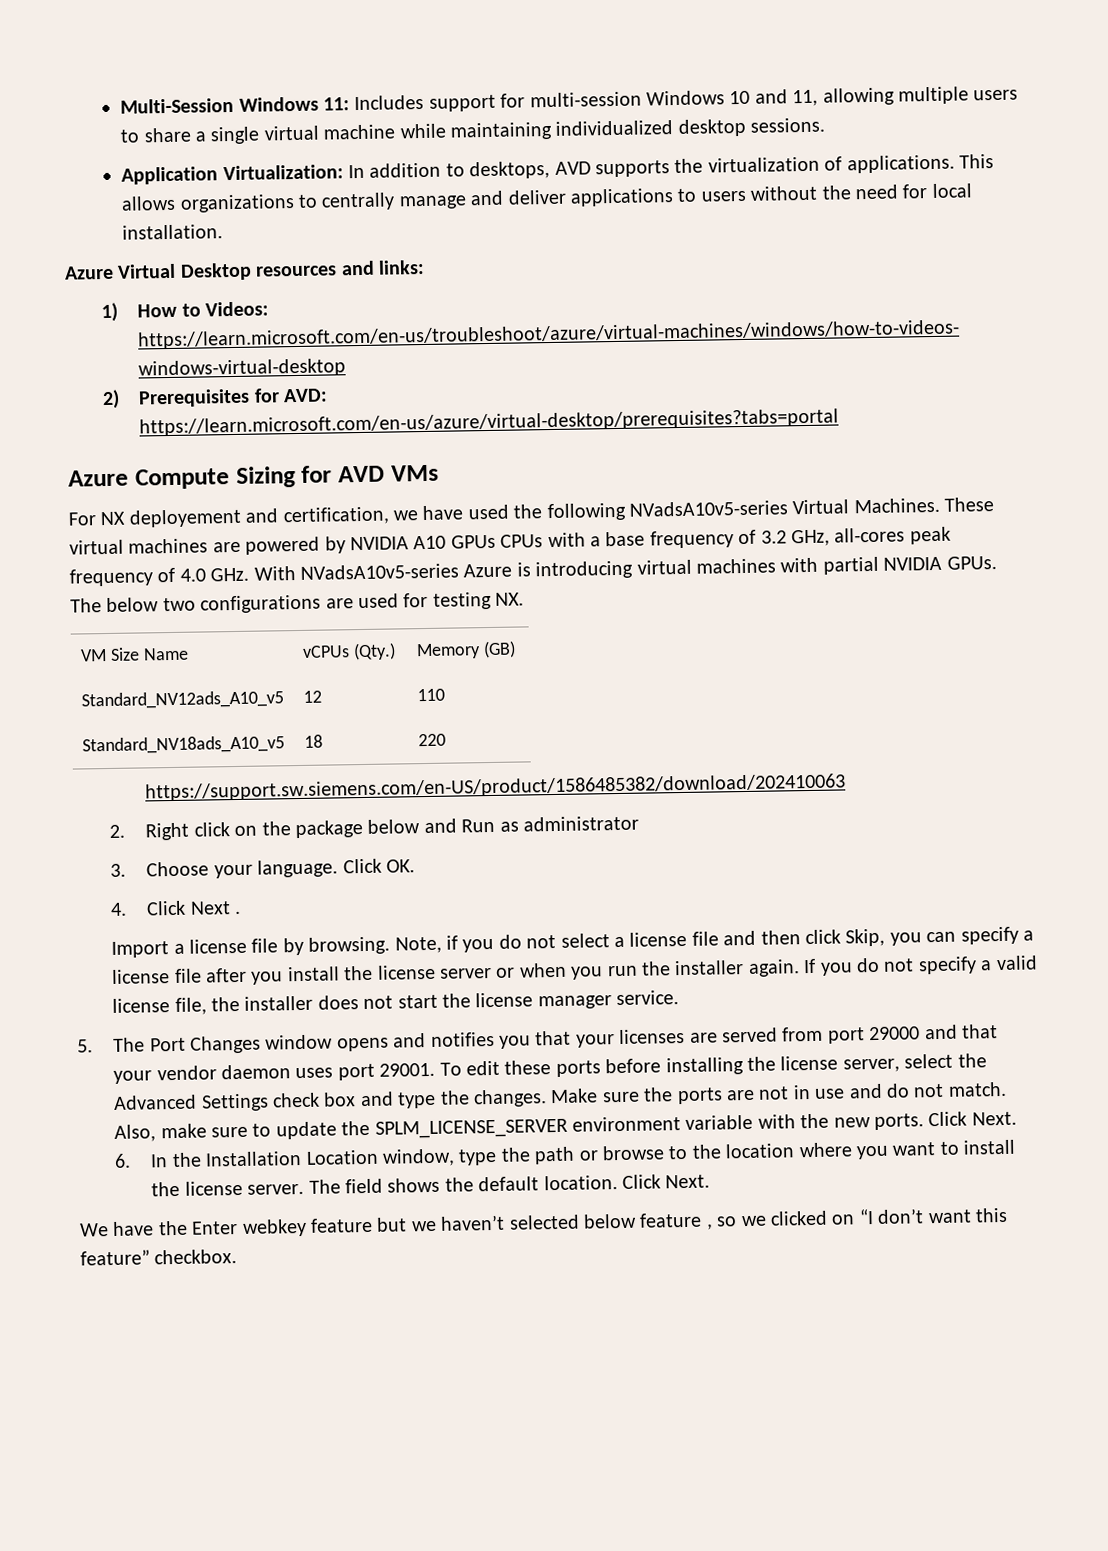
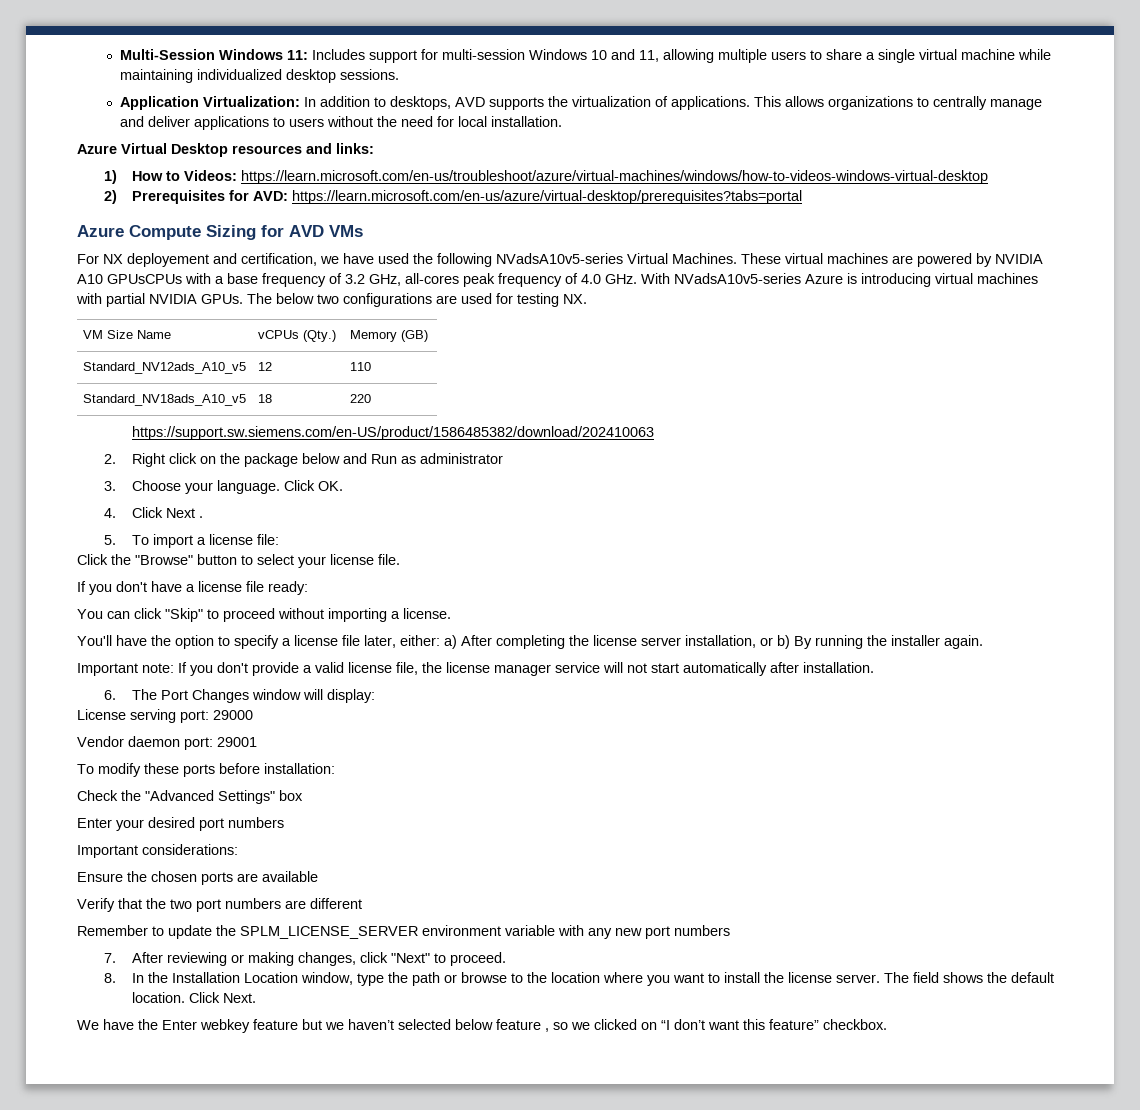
- These virtual machines are powered by NVIDIA A10 GPUs CPUs with a base frequency of 3.2 GHz, all-cores peak frequency of 4.0 GHz. With NVadsA10v5-series Azure is introducing virtual machines with partial NVIDIA GPUs.
+ These virtual machines are powered by NVIDIA A10 GPUsCPUs with a base frequency of 3.2 GHz, all-cores peak frequency of 4.0 GHz. With NVadsA10v5-series Azure is introducing virtual machines with partial NVIDIA GPUs.
- Import a license file by browsing. Note, if you do not select a license file and then click Skip, you can specify a license file after you install the license server or when you run the installer again. If you do not specify a valid license file, the installer does not start the license manager service.
- 5. The Port Changes window opens and notifies you that your licenses are served from port 29000 and that your vendor daemon uses port 29001. To edit these ports before installing the license server, select the Advanced Settings check box and type the changes. Make sure the ports are not in use and do not match. Also, make sure to update the SPLM_LICENSE_SERVER environment variable with the new ports. Click Next.
- 6. In the Installation Location window, type the path or browse to the location where you want to install the license server.
+ 5. To import a license file:
+ Click the "Browse" button to select your license file.
+ If you don't have a license file ready:
+ You can click "Skip" to proceed without importing a license.
+ You'll have the option to specify a license file later, either: a) After completing the license server installation, or b) By running the installer again.
+ Important note: If you don't provide a valid license file, the license manager service will not start automatically after installation.
+ 6. The Port Changes window will display:
+ License serving port: 29000
+ Vendor daemon port: 29001
+ To modify these ports before installation:
+ Check the "Advanced Settings" box
+ Enter your desired port numbers
+ Important considerations:
+ Ensure the chosen ports are available
+ Verify that the two port numbers are different
+ Remember to update the SPLM_LICENSE_SERVER environment variable with any new port numbers
+ 7. After reviewing or making changes, click "Next" to proceed.
+ 8. In the Installation Location window, type the path or browse to the location where you want to install the license server.

